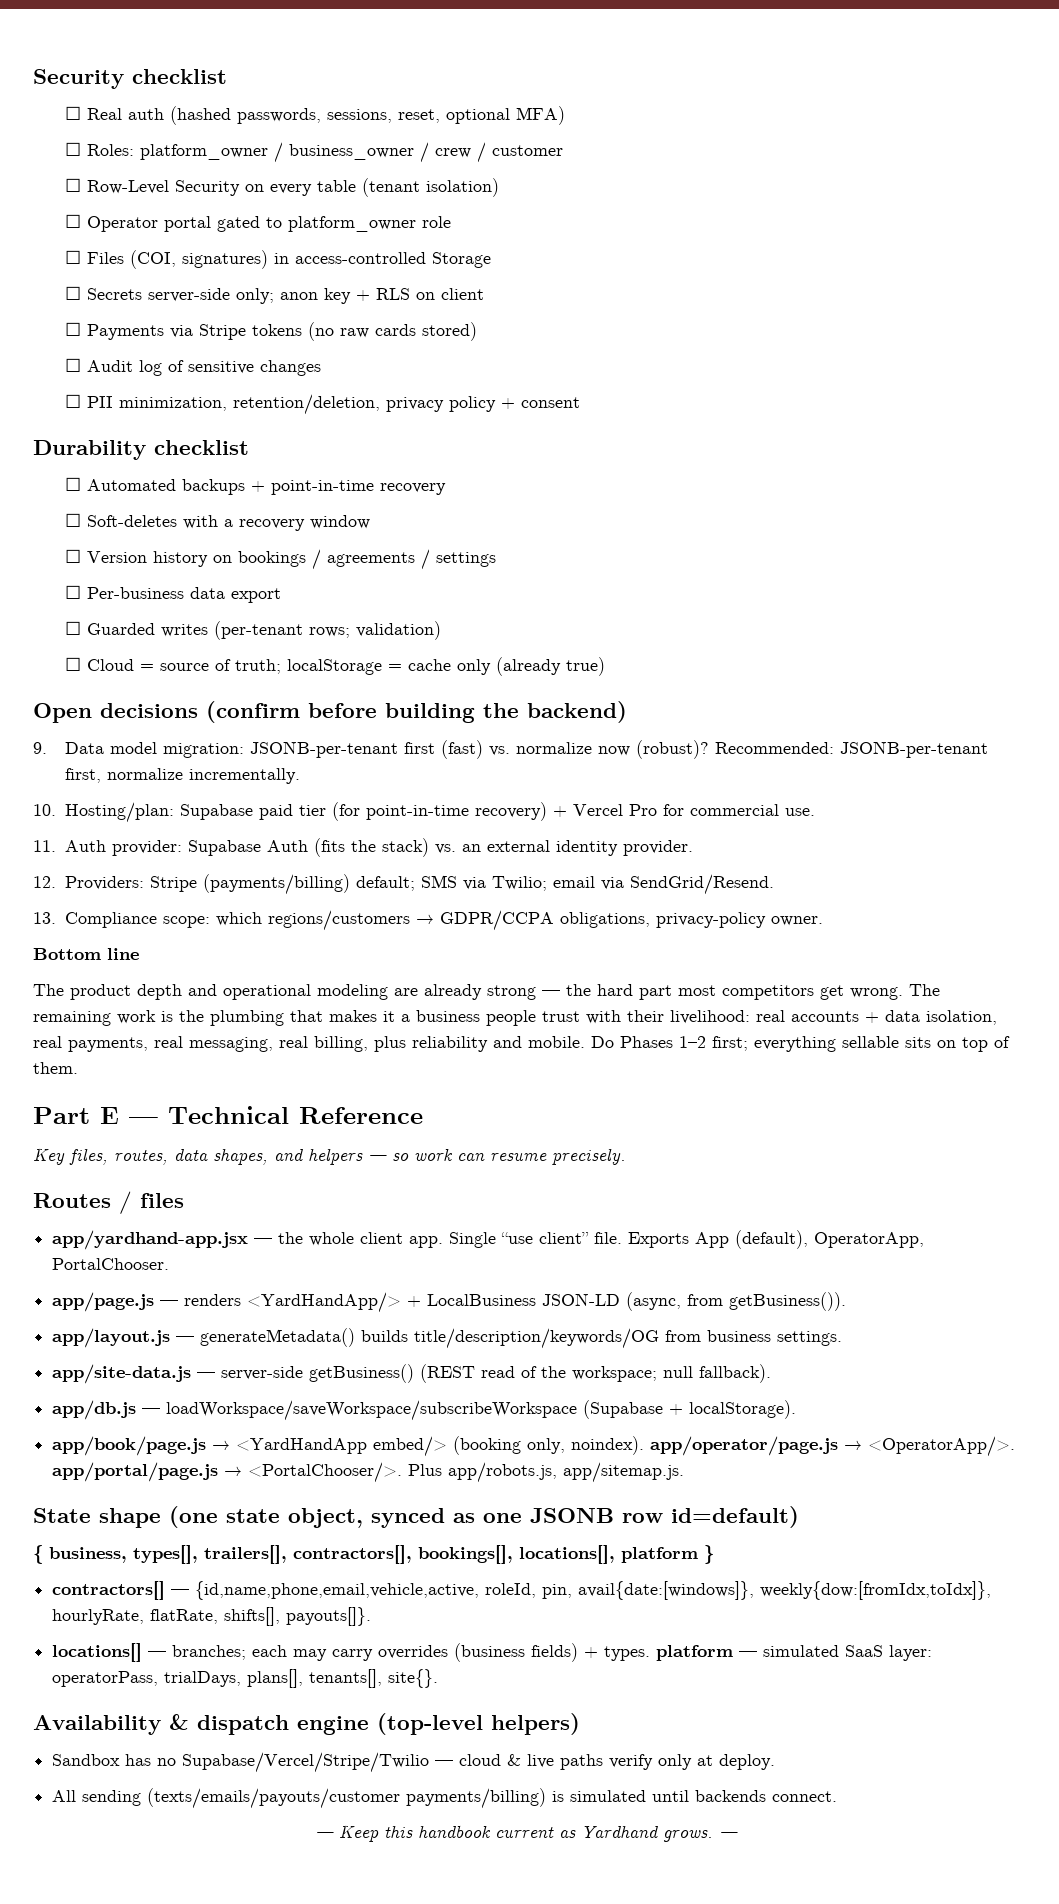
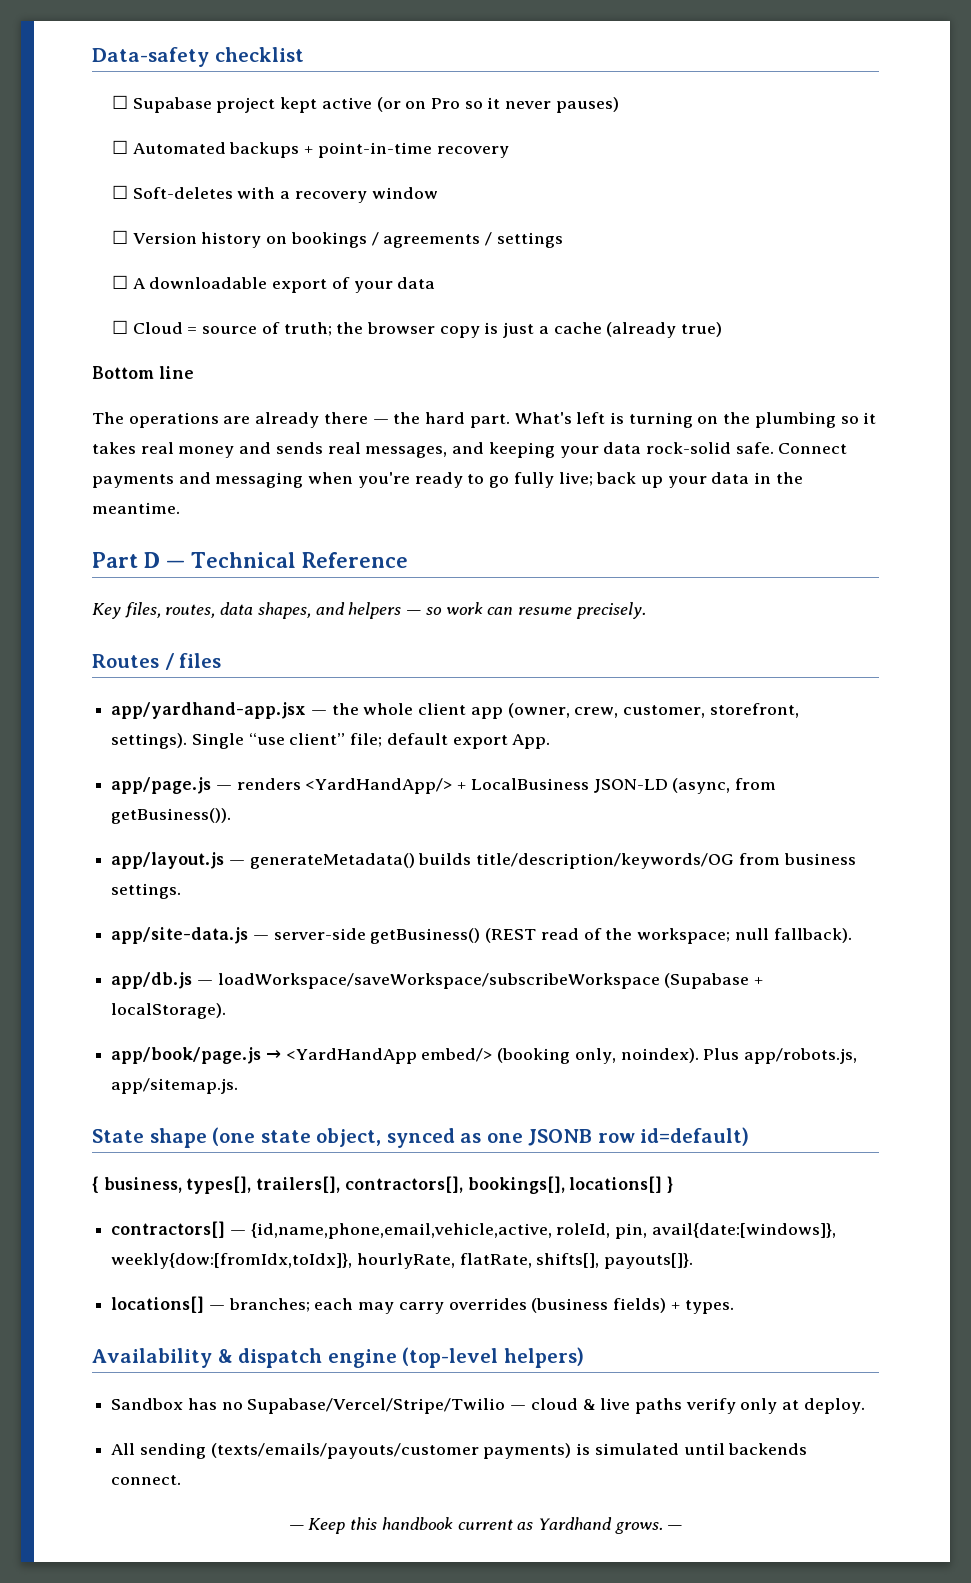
- Security checklist
- ☐ Real auth (hashed passwords, sessions, reset, optional MFA)
- ☐ Roles: platform_owner / business_owner / crew / customer
- ☐ Row-Level Security on every table (tenant isolation)
- ☐ Operator portal gated to platform_owner role
- ☐ Files (COI, signatures) in access-controlled Storage
- ☐ Secrets server-side only; anon key + RLS on client
- ☐ Payments via Stripe tokens (no raw cards stored)
- ☐ Audit log of sensitive changes
- ☐ PII minimization, retention/deletion, privacy policy + consent
- Durability checklist
+ Data-safety checklist
+ ☐ Supabase project kept active (or on Pro so it never pauses)
- ☐ Per-business data export
- ☐ Guarded writes (per-tenant rows; validation)
+ ☐ A downloadable export of your data
- ☐ Cloud = source of truth; localStorage = cache only (already true)
- Open decisions (confirm before building the backend)
- 9. Data model migration: JSONB-per-tenant first (fast) vs. normalize now (robust)? Recommended: JSONB-per-tenant first, normalize incrementally.
- 10. Hosting/plan: Supabase paid tier (for point-in-time recovery) + Vercel Pro for commercial use.
- 11. Auth provider: Supabase Auth (fits the stack) vs. an external identity provider.
- 12. Providers: Stripe (payments/billing) default; SMS via Twilio; email via SendGrid/Resend.
- 13. Compliance scope: which regions/customers → GDPR/CCPA obligations, privacy-policy owner.
+ ☐ Cloud = source of truth; the browser copy is just a cache (already true)
  Bottom line
- The product depth and operational modeling are already strong — the hard part most competitors get wrong. The remaining work is the plumbing that makes it a business people trust with their livelihood: real accounts + data isolation, real payments, real messaging, real billing, plus reliability and mobile. Do Phases 1–2 first; everything sellable sits on top of them.
+ The operations are already there — the hard part. What's left is turning on the plumbing so it takes real money and sends real messages, and keeping your data rock-solid safe. Connect payments and messaging when you're ready to go fully live; back up your data in the meantime.
- Part E — Technical Reference
+ Part D — Technical Reference
- app/yardhand-app.jsx — the whole client app. Single “use client” file. Exports App (default), OperatorApp, PortalChooser.
+ app/yardhand-app.jsx — the whole client app (owner, crew, customer, storefront, settings). Single “use client” file; default export App.
- app/book/page.js → <YardHandApp embed/> (booking only, noindex). app/operator/page.js → <OperatorApp/>. app/portal/page.js → <PortalChooser/>.
+ app/book/page.js → <YardHandApp embed/> (booking only, noindex).
- { business, types[], trailers[], contractors[], bookings[], locations[], platform }
+ { business, types[], trailers[], contractors[], bookings[], locations[] }
- locations[] — branches; each may carry overrides (business fields) + types. platform — simulated SaaS layer: operatorPass, trialDays, plans[], tenants[], site{}.
+ locations[] — branches; each may carry overrides (business fields) + types.
- All sending (texts/emails/payouts/customer payments/billing) is simulated until backends connect.
+ All sending (texts/emails/payouts/customer payments) is simulated until backends connect.

